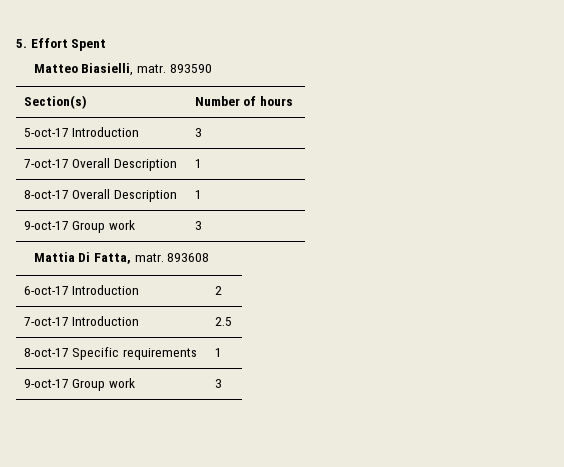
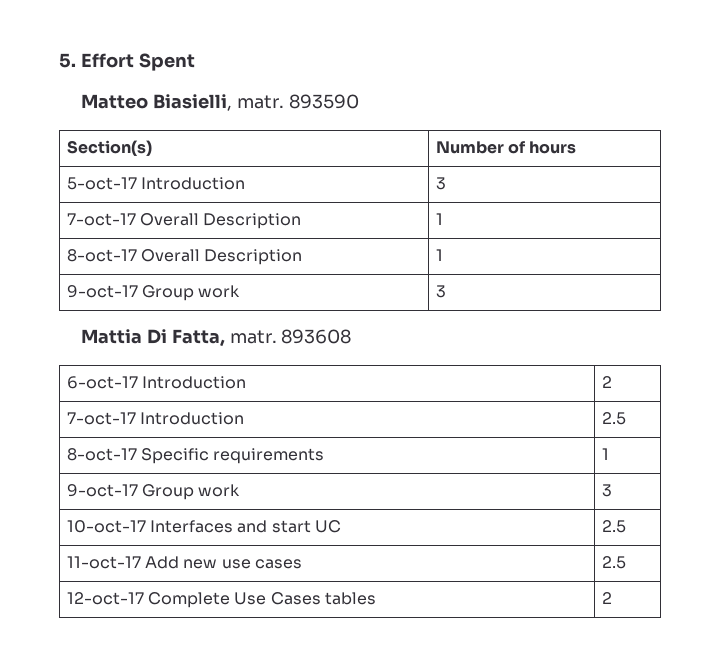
+ 10-oct-17 Interfaces and start UC | 2.5
+ 11-oct-17 Add new use cases | 2.5
+ 12-oct-17 Complete Use Cases tables | 2

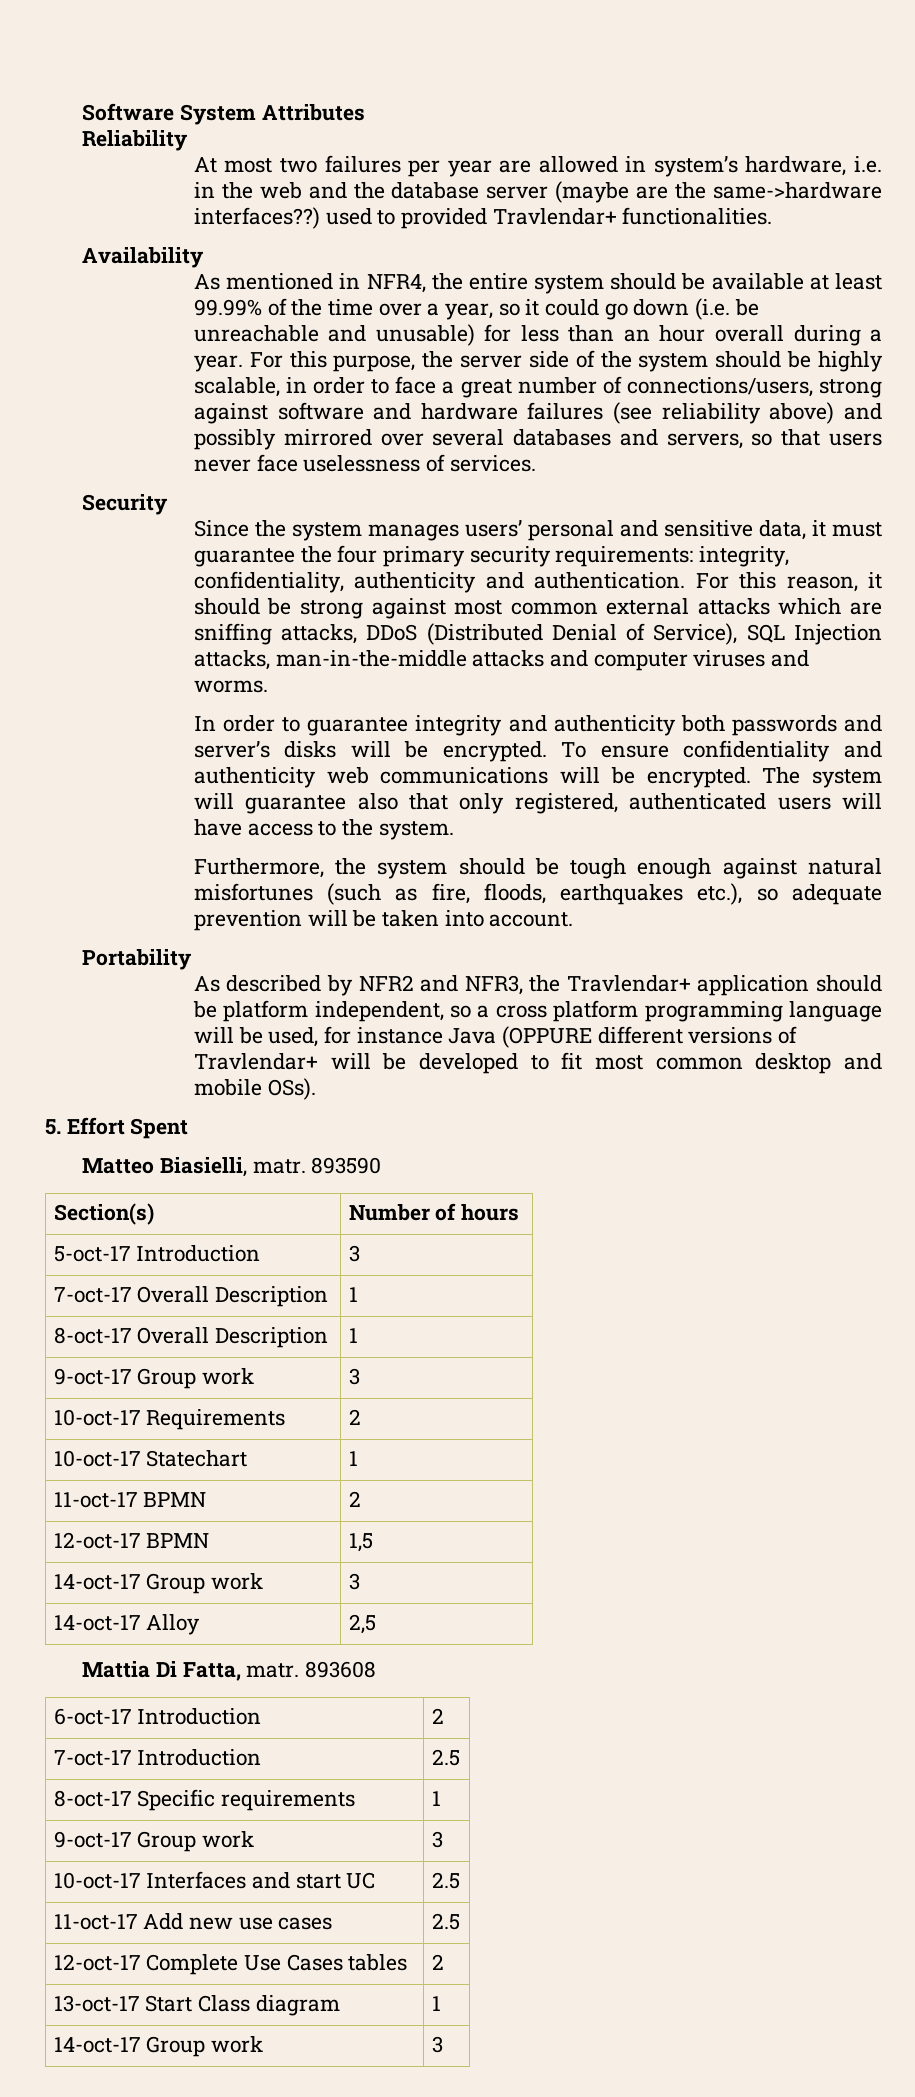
+ Software System Attributes
+ Reliability
+ At most two failures per year are allowed in system’s hardware, i.e. in the web and the database server (maybe are the same->hardware interfaces??) used to provided Travlendar+ functionalities.
+ Availability
+ As mentioned in NFR4, the entire system should be available at least 99.99% of the time over a year, so it could go down (i.e. be unreachable and unusable) for less than an hour overall during a year. For this purpose, the server side of the system should be highly scalable, in order to face a great number of connections/users, strong against software and hardware failures (see reliability above) and possibly mirrored over several databases and servers, so that users never face uselessness of services.
+ Security
+ Since the system manages users’ personal and sensitive data, it must guarantee the four primary security requirements: integrity, confidentiality, authenticity and authentication. For this reason, it should be strong against most common external attacks which are sniffing attacks, DDoS (Distributed Denial of Service), SQL Injection attacks, man-in-the-middle attacks and computer viruses and worms.
+ In order to guarantee integrity and authenticity both passwords and server’s disks will be encrypted. To ensure confidentiality and authenticity web communications will be encrypted. The system will guarantee also that only registered, authenticated users will have access to the system.
+ Furthermore, the system should be tough enough against natural misfortunes (such as fire, floods, earthquakes etc.), so adequate prevention will be taken into account.
+ Portability
+ As described by NFR2 and NFR3, the Travlendar+ application should be platform independent, so a cross platform programming language will be used, for instance Java (OPPURE different versions of Travlendar+ will be developed to fit most common desktop and mobile OSs).
+ 10-oct-17 Requirements | 2
+ 10-oct-17 Statechart | 1
+ 11-oct-17 BPMN | 2
+ 12-oct-17 BPMN | 1,5
+ 14-oct-17 Group work | 3
+ 14-oct-17 Alloy | 2,5
+ 13-oct-17 Start Class diagram | 1
+ 14-oct-17 Group work | 3

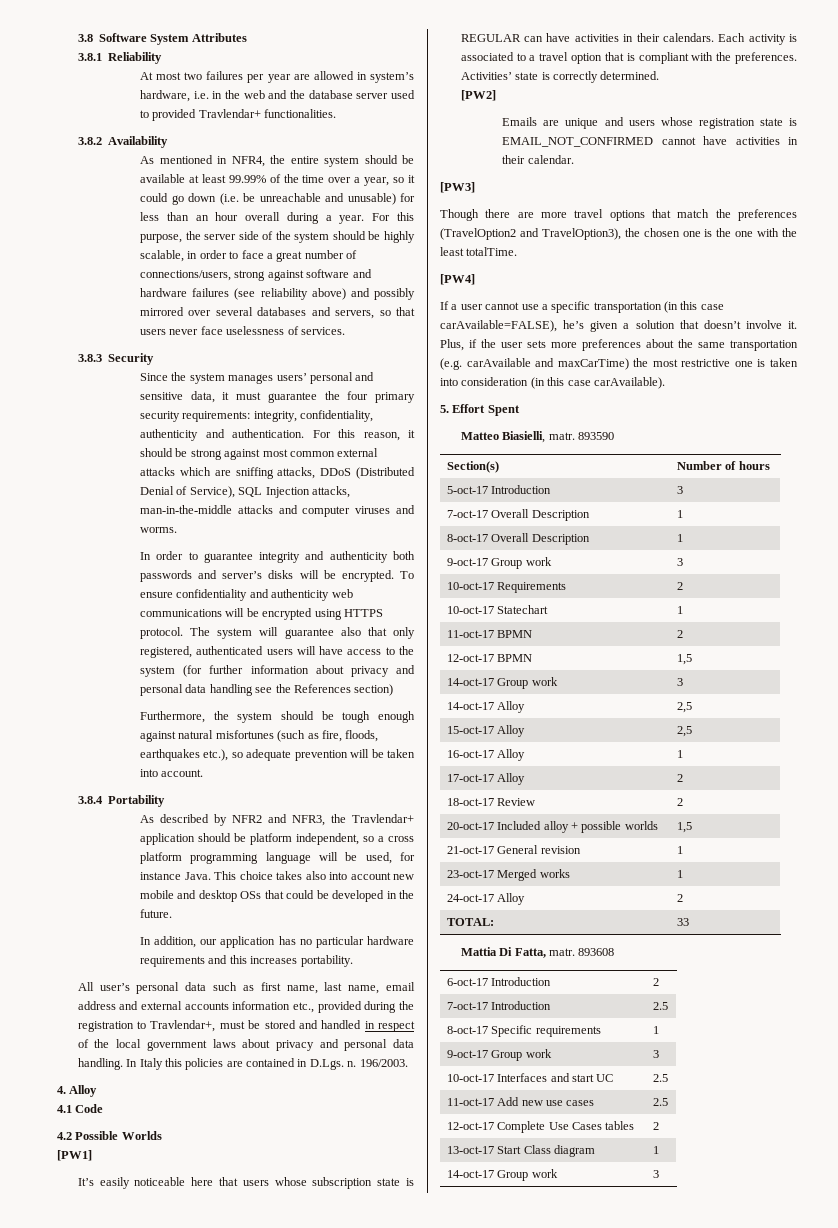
- Software System Attributes
+ 3.8 Software System Attributes
- Reliability
+ 3.8.1 Reliability
- At most two failures per year are allowed in system’s hardware, i.e. in the web and the database server (maybe are the same->hardware interfaces??) used to provided Travlendar+ functionalities.
+ At most two failures per year are allowed in system’s hardware, i.e. in the web and the database server used to provided Travlendar+ functionalities.
- Availability
+ 3.8.2 Availability
- Security
+ 3.8.3 Security
- To ensure confidentiality and authenticity web communications will be encrypted.
+ To ensure confidentiality and authenticity web communications will be encrypted using HTTPS protocol.
- The system will guarantee also that only registered, authenticated users will have access to the system.
+ The system will guarantee also that only registered, authenticated users will have access to the system (for further information about privacy and personal data handling see the References section)
- Portability
+ 3.8.4 Portability
- As described by NFR2 and NFR3, the Travlendar+ application should be platform independent, so a cross platform programming language will be used, for instance Java (OPPURE different versions of Travlendar+ will be developed to fit most common desktop and mobile OSs).
+ As described by NFR2 and NFR3, the Travlendar+ application should be platform independent, so a cross platform programming language will be used, for instance Java. This choice takes also into account new mobile and desktop OSs that could be developed in the future.
+ In addition, our application has no particular hardware requirements and this increases portability.
+ All user’s personal data such as first name, last name, email address and external accounts information etc., provided during the registration to Travlendar+, must be stored and handled in respect of the local government laws about privacy and personal data handling. In Italy this policies are contained in D.Lgs. n. 196/2003.
+ 4. Alloy
+ 4.1 Code
+ 4.2 Possible Worlds
+ [PW1]
+ It’s easily noticeable here that users whose subscription state is REGULAR can have activities in their calendars. Each activity is associated to a travel option that is compliant with the preferences. Activities’ state is correctly determined.
+ [PW2]
+ Emails are unique and users whose registration state is EMAIL_NOT_CONFIRMED cannot have activities in their calendar.
+ [PW3]
+ Though there are more travel options that match the preferences (TravelOption2 and TravelOption3), the chosen one is the one with the least totalTime.
+ [PW4]
+ If a user cannot use a specific transportation (in this case carAvailable=FALSE), he’s given a solution that doesn’t involve it. Plus, if the user sets more preferences about the same transportation (e.g. carAvailable and maxCarTime) the most restrictive one is taken into consideration (in this case carAvailable).
+ 15-oct-17 Alloy | 2,5
+ 16-oct-17 Alloy | 1
+ 17-oct-17 Alloy | 2
+ 18-oct-17 Review | 2
+ 20-oct-17 Included alloy + possible worlds | 1,5
+ 21-oct-17 General revision | 1
+ 23-oct-17 Merged works | 1
+ 24-oct-17 Alloy | 2
+ TOTAL: | 33

